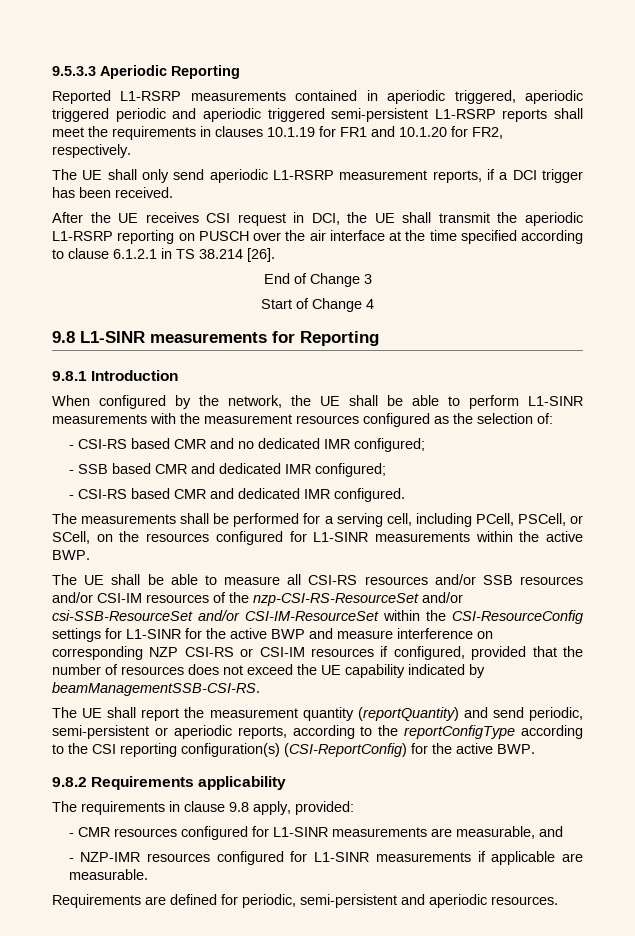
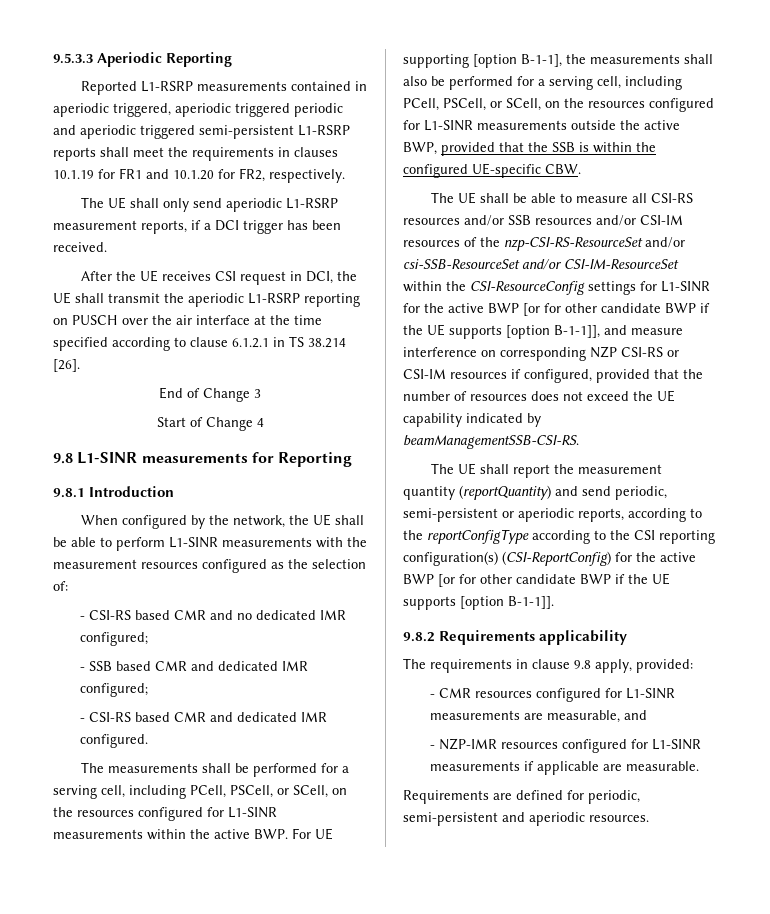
- The measurements shall be performed for a serving cell, including PCell, PSCell, or SCell, on the resources configured for L1-SINR measurements within the active BWP.
+ The measurements shall be performed for a serving cell, including PCell, PSCell, or SCell, on the resources configured for L1-SINR measurements within the active BWP. For UE supporting [option B-1-1], the measurements shall also be performed for a serving cell, including PCell, PSCell, or SCell, on the resources configured for L1-SINR measurements outside the active BWP, provided that the SSB is within the configured UE-specific CBW.
- The UE shall be able to measure all CSI-RS resources and/or SSB resources and/or CSI-IM resources of the nzp-CSI-RS-ResourceSet and/or csi-SSB-ResourceSet and/or CSI-IM-ResourceSet within the CSI-ResourceConfig settings for L1-SINR for the active BWP and measure interference on corresponding NZP CSI-RS or CSI-IM resources if configured, provided that the number of resources does not exceed the UE capability indicated by beamManagementSSB-CSI-RS.
+ The UE shall be able to measure all CSI-RS resources and/or SSB resources and/or CSI-IM resources of the nzp-CSI-RS-ResourceSet and/or csi-SSB-ResourceSet and/or CSI-IM-ResourceSet within the CSI-ResourceConfig settings for L1-SINR for the active BWP [or for other candidate BWP if the UE supports [option B-1-1]], and measure interference on corresponding NZP CSI-RS or CSI-IM resources if configured, provided that the number of resources does not exceed the UE capability indicated by beamManagementSSB-CSI-RS.
- The UE shall report the measurement quantity (reportQuantity) and send periodic, semi-persistent or aperiodic reports, according to the reportConfigType according to the CSI reporting configuration(s) (CSI-ReportConfig) for the active BWP.
+ The UE shall report the measurement quantity (reportQuantity) and send periodic, semi-persistent or aperiodic reports, according to the reportConfigType according to the CSI reporting configuration(s) (CSI-ReportConfig) for the active BWP [or for other candidate BWP if the UE supports [option B-1-1]].

